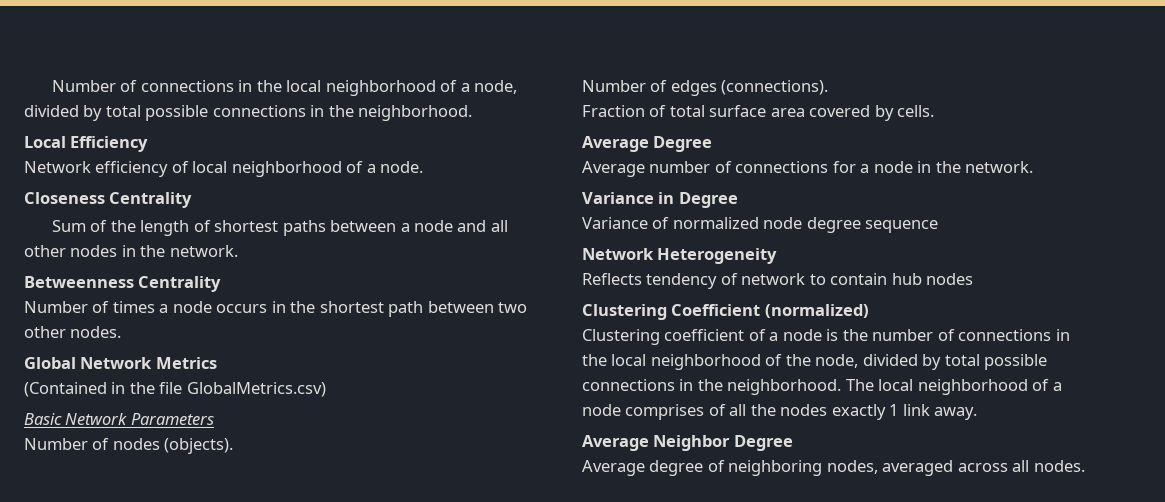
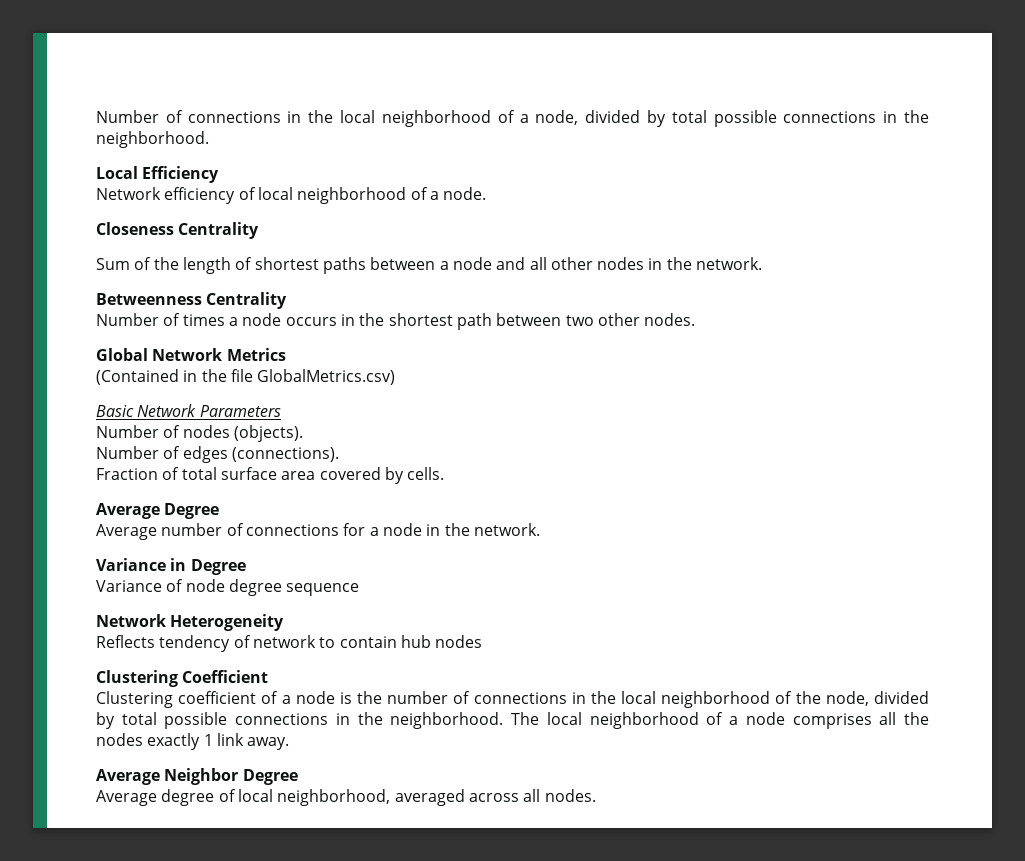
- Variance of normalized node degree sequence
+ Variance of node degree sequence
- Clustering Coefficient (normalized)
+ Clustering Coefficient
- The local neighborhood of a node comprises of all the nodes exactly 1 link away.
+ The local neighborhood of a node comprises all the nodes exactly 1 link away.
- Average degree of neighboring nodes, averaged across all nodes.
+ Average degree of local neighborhood, averaged across all nodes.

